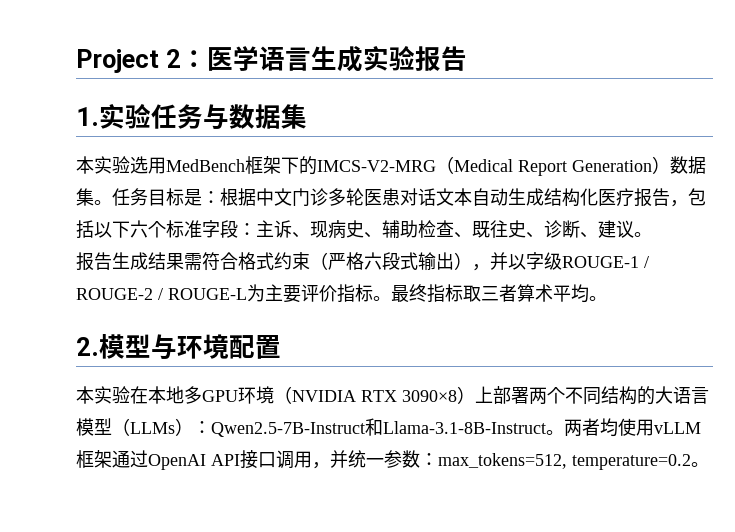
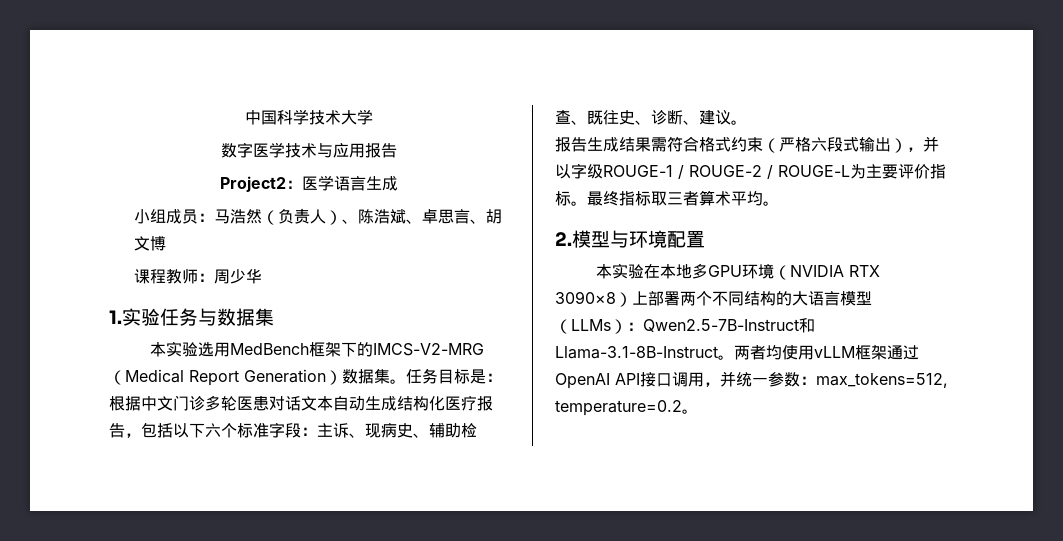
- Project 2：医学语言生成实验报告
+ 中国科学技术大学
+ 数字医学技术与应用报告
+ Project2：医学语言生成
+ 小组成员：马浩然（负责人）、陈浩斌、卓思言、胡文博
+ 课程教师：周少华

